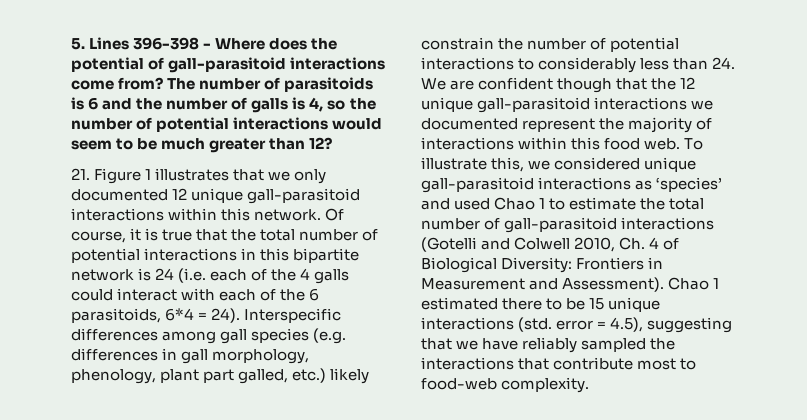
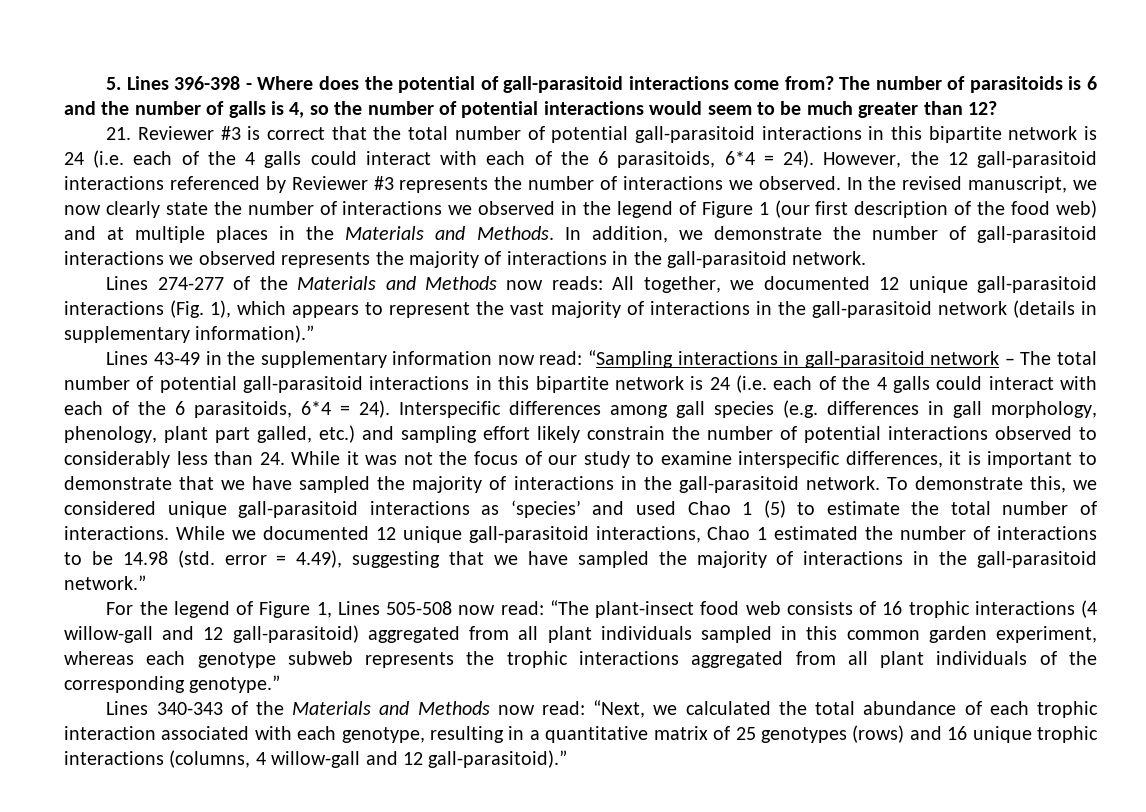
- 21. Figure 1 illustrates that we only documented 12 unique gall-parasitoid interactions within this network. Of course, it is true that the total number of potential interactions in this bipartite network is 24 (i.e. each of the 4 galls could interact with each of the 6 parasitoids, 6*4 = 24).
+ 21. Reviewer #3 is correct that the total number of potential gall-parasitoid interactions in this bipartite network is 24 (i.e. each of the 4 galls could interact with each of the 6 parasitoids, 6*4 = 24). However, the 12 gall-parasitoid interactions referenced by Reviewer #3 represents the number of interactions we observed. In the revised manuscript, we now clearly state the number of interactions we observed in the legend of Figure 1 (our first description of the food web) and at multiple places in the Materials and Methods. In addition, we demonstrate the number of gall-parasitoid interactions we observed represents the majority of interactions in the gall-parasitoid network.
+ Lines 274-277 of the Materials and Methods now reads: All together, we documented 12 unique gall-parasitoid interactions (Fig. 1), which appears to represent the vast majority of interactions in the gall-parasitoid network (details in supplementary information).”
+ Lines 43-49 in the supplementary information now read: “Sampling interactions in gall-parasitoid network – The total number of potential gall-parasitoid interactions in this bipartite network is 24 (i.e. each of the 4 galls could interact with each of the 6 parasitoids, 6*4 = 24).
- Interspecific differences among gall species (e.g. differences in gall morphology, phenology, plant part galled, etc.) likely constrain the number of potential interactions to considerably less than 24. We are confident though that the 12 unique gall-parasitoid interactions we documented represent the majority of interactions within this food web. To illustrate this, we considered unique gall-parasitoid interactions as ‘species’ and used Chao 1 to estimate the total number of gall-parasitoid interactions (Gotelli and Colwell 2010, Ch. 4 of Biological Diversity: Frontiers in Measurement and Assessment). Chao 1 estimated there to be 15 unique interactions (std. error = 4.5), suggesting that we have reliably sampled the interactions that contribute most to food-web complexity.
+ Interspecific differences among gall species (e.g. differences in gall morphology, phenology, plant part galled, etc.) and sampling effort likely constrain the number of potential interactions observed to considerably less than 24. While it was not the focus of our study to examine interspecific differences, it is important to demonstrate that we have sampled the majority of interactions in the gall-parasitoid network. To demonstrate this, we considered unique gall-parasitoid interactions as ‘species’ and used Chao 1 (5) to estimate the total number of interactions. While we documented 12 unique gall-parasitoid interactions, Chao 1 estimated the number of interactions to be 14.98 (std. error = 4.49), suggesting that we have sampled the majority of interactions in the gall-parasitoid network.”
+ For the legend of Figure 1, Lines 505-508 now read: “The plant-insect food web consists of 16 trophic interactions (4 willow-gall and 12 gall-parasitoid) aggregated from all plant individuals sampled in this common garden experiment, whereas each genotype subweb represents the trophic interactions aggregated from all plant individuals of the corresponding genotype.”
+ Lines 340-343 of the Materials and Methods now read: “Next, we calculated the total abundance of each trophic interaction associated with each genotype, resulting in a quantitative matrix of 25 genotypes (rows) and 16 unique trophic interactions (columns, 4 willow-gall and 12 gall-parasitoid).”

